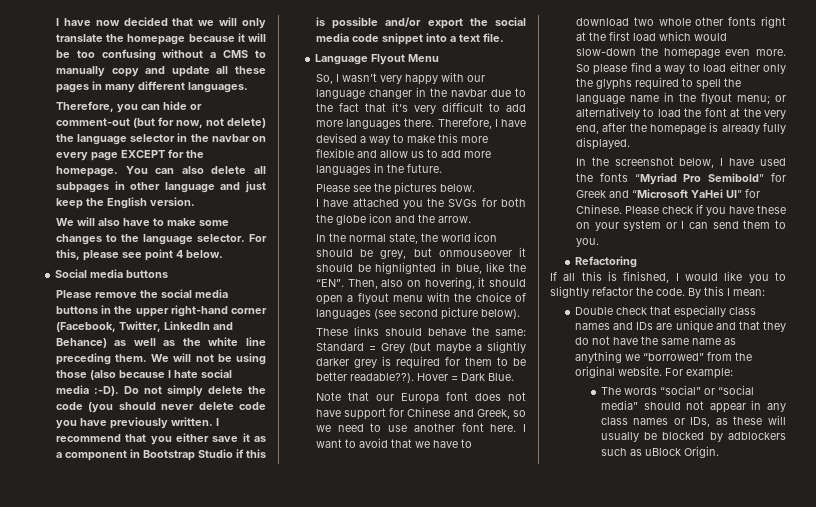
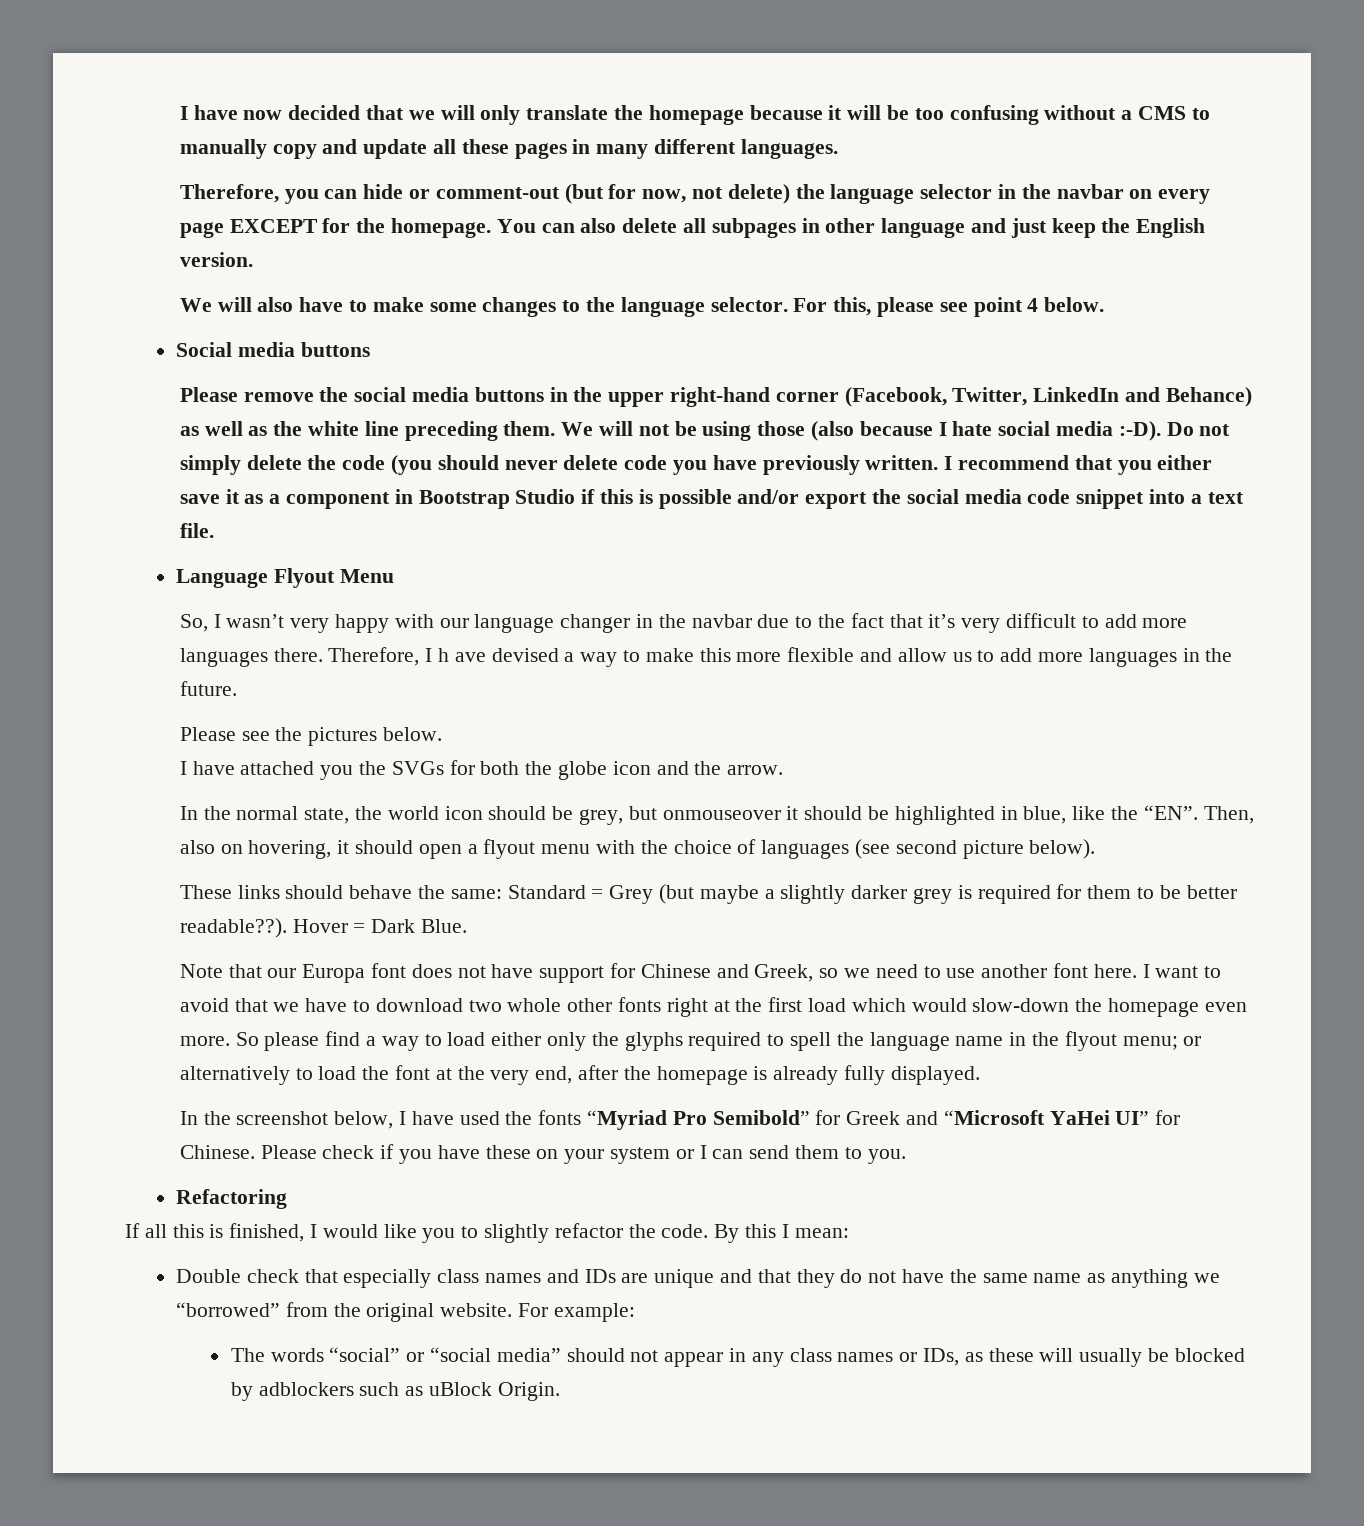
- Therefore, I have devised a way to make this more flexible and allow us to add more languages in the future.
+ Therefore, I h ave devised a way to make this more flexible and allow us to add more languages in the future.

